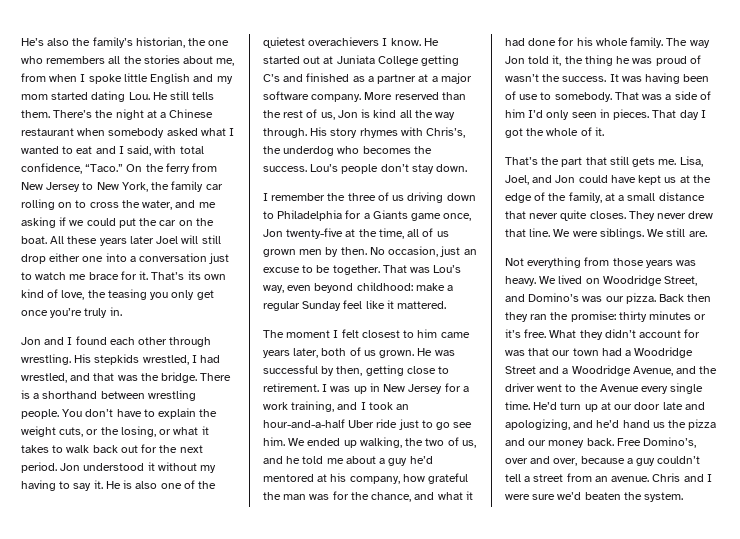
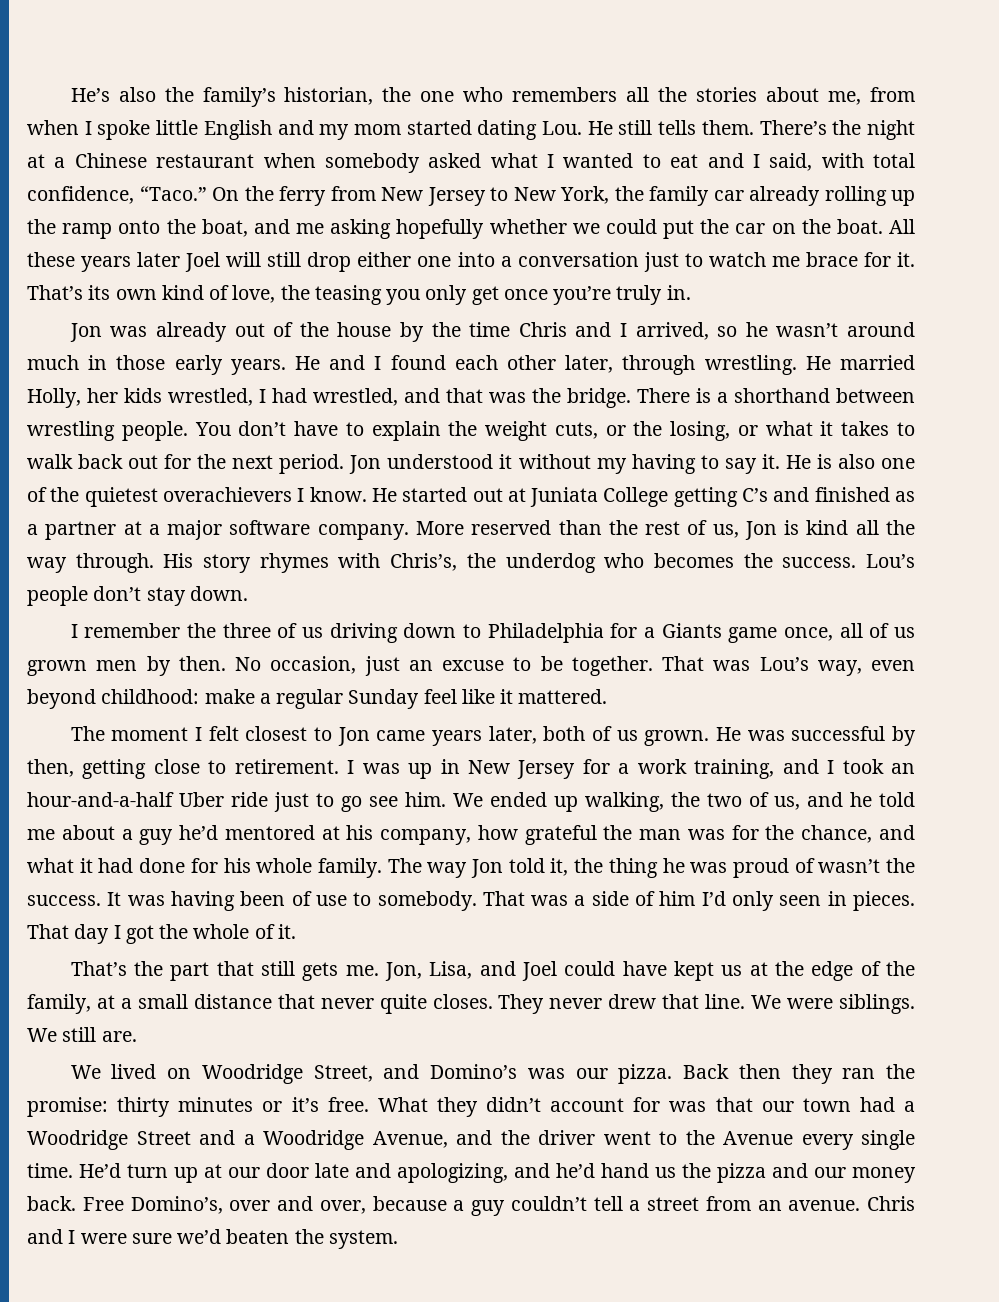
- On the ferry from New Jersey to New York, the family car rolling on to cross the water, and me asking if we could put the car on the boat.
+ On the ferry from New Jersey to New York, the family car already rolling up the ramp onto the boat, and me asking hopefully whether we could put the car on the boat.
- Jon and I found each other through wrestling.
+ Jon was already out of the house by the time Chris and I arrived, so he wasn’t around much in those early years. He and I found each other later, through wrestling.
- His stepkids wrestled, I had wrestled, and that was the bridge.
+ He married Holly, her kids wrestled, I had wrestled, and that was the bridge.
- I remember the three of us driving down to Philadelphia for a Giants game once, Jon twenty-five at the time, all of us grown men by then.
+ I remember the three of us driving down to Philadelphia for a Giants game once, all of us grown men by then.
- The moment I felt closest to him came years later, both of us grown.
+ The moment I felt closest to Jon came years later, both of us grown.
- Lisa, Joel, and Jon could have kept us at the edge of the family, at a small distance that never quite closes.
+ Jon, Lisa, and Joel could have kept us at the edge of the family, at a small distance that never quite closes.
- Not everything from those years was heavy.

